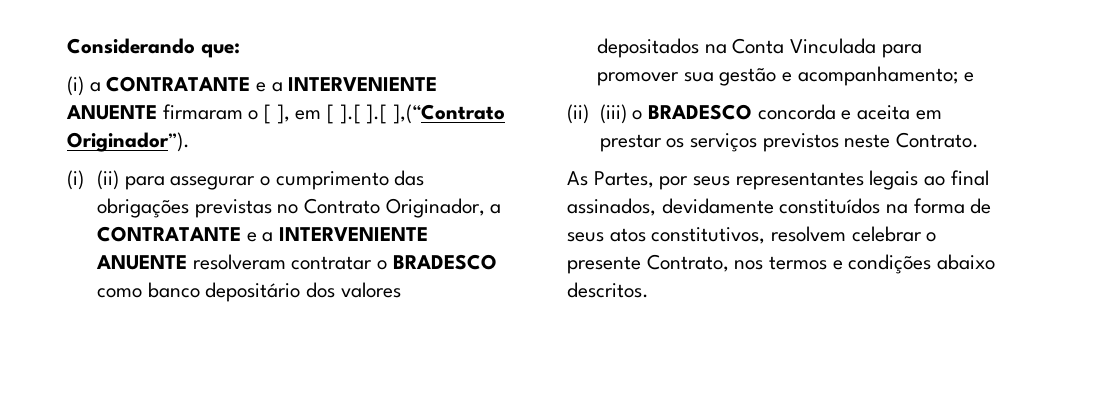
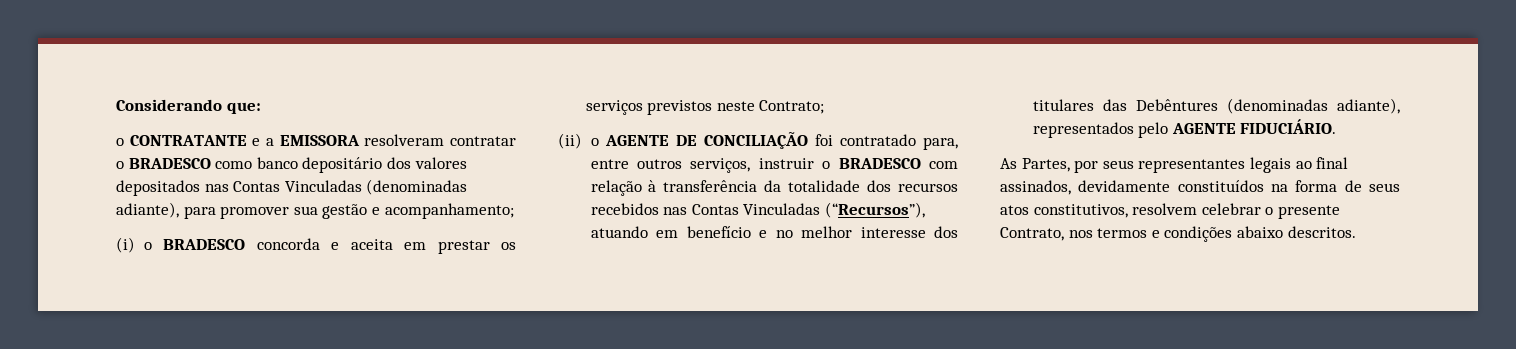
- (i) a CONTRATANTE e a INTERVENIENTE ANUENTE firmaram o [ ], em [ ].[ ].[ ],(“Contrato Originador”).
- (i) (ii) para assegurar o cumprimento das obrigações previstas no Contrato Originador, a CONTRATANTE e a INTERVENIENTE ANUENTE resolveram contratar o BRADESCO como banco depositário dos valores depositados na Conta Vinculada para promover sua gestão e acompanhamento; e
- (ii) (iii) o BRADESCO concorda e aceita em prestar os serviços previstos neste Contrato.
+ o CONTRATANTE e a EMISSORA resolveram contratar o BRADESCO como banco depositário dos valores depositados nas Contas Vinculadas (denominadas adiante), para promover sua gestão e acompanhamento;
+ (i) o BRADESCO concorda e aceita em prestar os serviços previstos neste Contrato;
+ (ii) o AGENTE DE CONCILIAÇÃO foi contratado para, entre outros serviços, instruir o BRADESCO com relação à transferência da totalidade dos recursos recebidos nas Contas Vinculadas (“Recursos”), atuando em benefício e no melhor interesse dos titulares das Debêntures (denominadas adiante), representados pelo AGENTE FIDUCIÁRIO.

